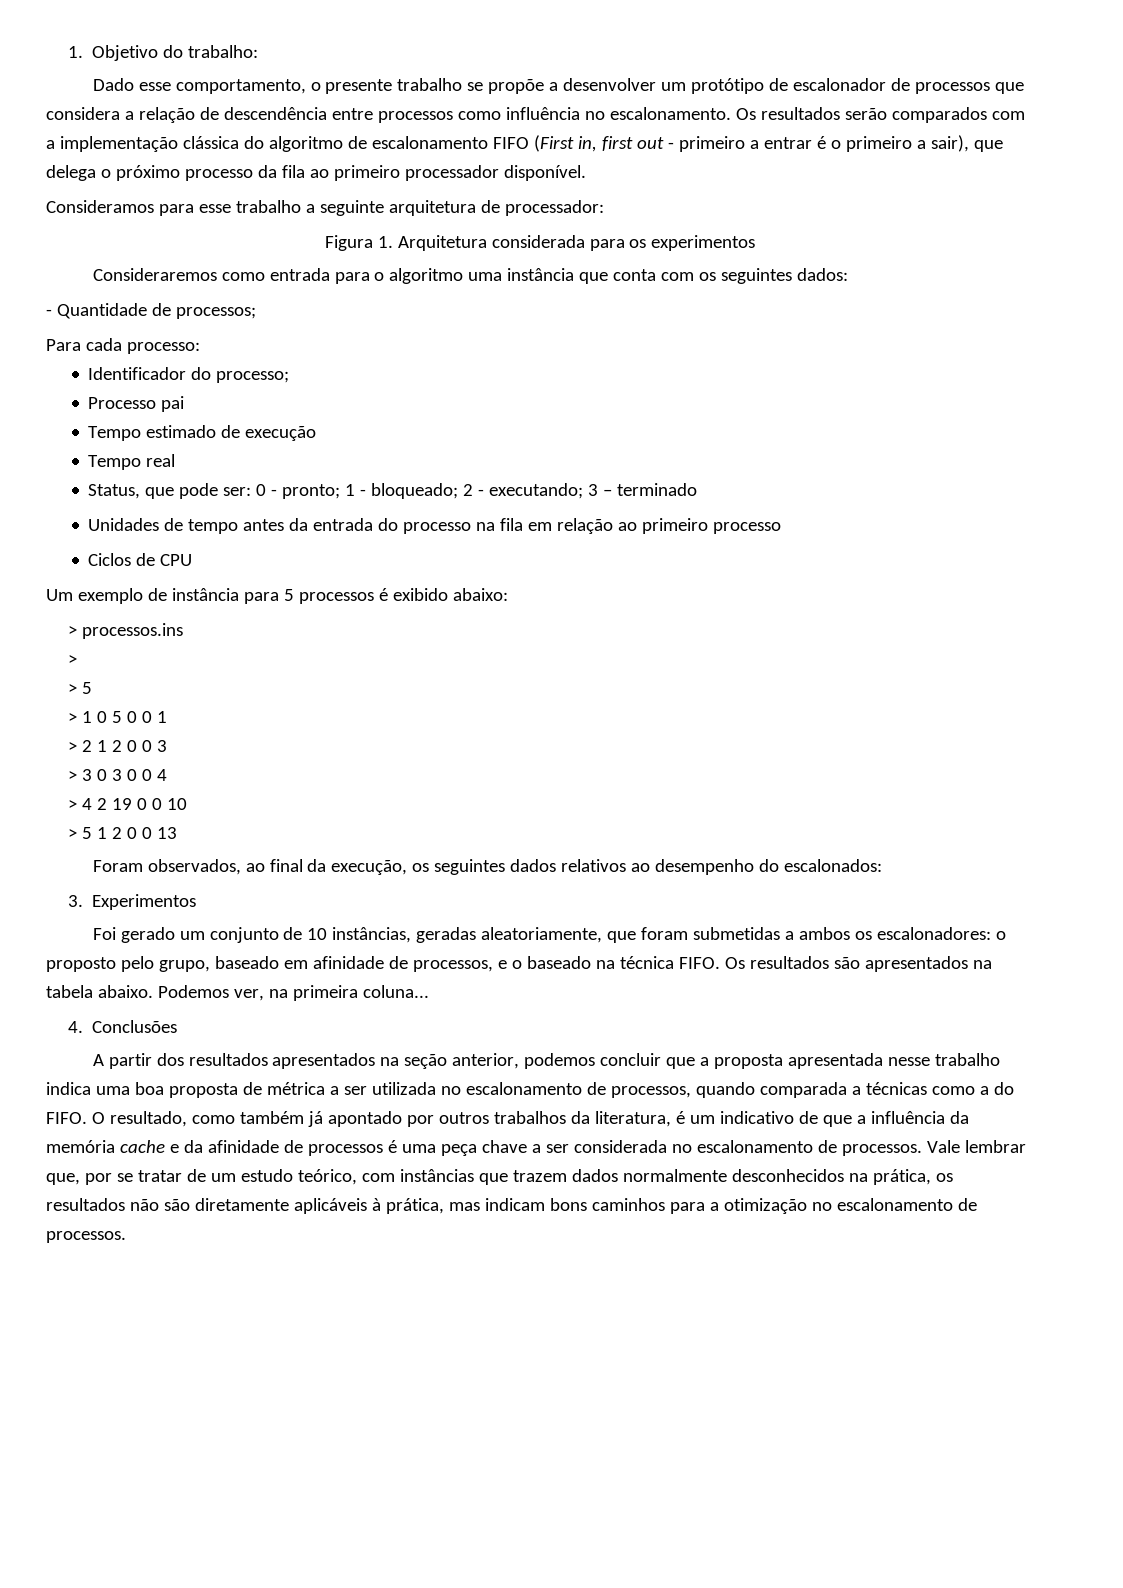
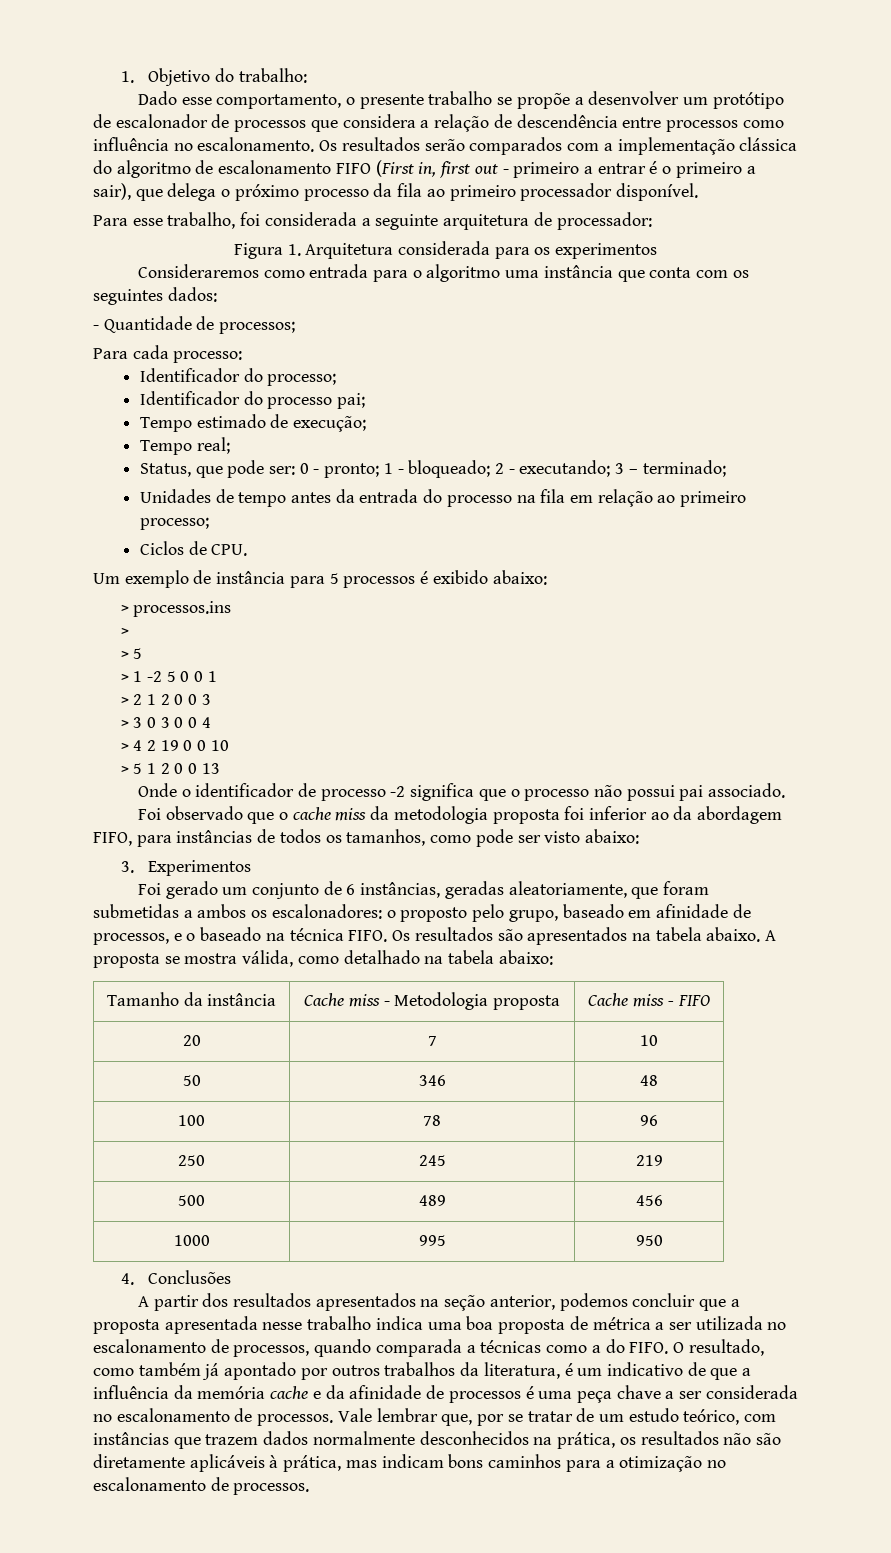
- Consideramos para esse trabalho a seguinte arquitetura de processador:
+ Para esse trabalho, foi considerada a seguinte arquitetura de processador:
- Processo pai
+ Identificador do processo pai;
- Tempo estimado de execução
- Tempo real
+ Tempo estimado de execução;
+ Tempo real;
- Status, que pode ser: 0 - pronto; 1 - bloqueado; 2 - executando; 3 – terminado
+ Status, que pode ser: 0 - pronto; 1 - bloqueado; 2 - executando; 3 – terminado;
- Unidades de tempo antes da entrada do processo na fila em relação ao primeiro processo
+ Unidades de tempo antes da entrada do processo na fila em relação ao primeiro processo;
- Ciclos de CPU
+ Ciclos de CPU.
- > 1 0 5 0 0 1
+ > 1 -2 5 0 0 1
- Foram observados, ao final da execução, os seguintes dados relativos ao desempenho do escalonados:
+ Onde o identificador de processo -2 significa que o processo não possui pai associado.
+ Foi observado que o cache miss da metodologia proposta foi inferior ao da abordagem FIFO, para instâncias de todos os tamanhos, como pode ser visto abaixo:
- Foi gerado um conjunto de 10 instâncias, geradas aleatoriamente, que foram submetidas a ambos os escalonadores: o proposto pelo grupo, baseado em afinidade de processos, e o baseado na técnica FIFO.
+ Foi gerado um conjunto de 6 instâncias, geradas aleatoriamente, que foram submetidas a ambos os escalonadores: o proposto pelo grupo, baseado em afinidade de processos, e o baseado na técnica FIFO.
- Podemos ver, na primeira coluna...
+ A proposta se mostra válida, como detalhado na tabela abaixo:
+ Tamanho da instância | Cache miss - Metodologia proposta | Cache miss - FIFO
+ 20 | 7 | 10
+ 50 | 346 | 48
+ 100 | 78 | 96
+ 250 | 245 | 219
+ 500 | 489 | 456
+ 1000 | 995 | 950

